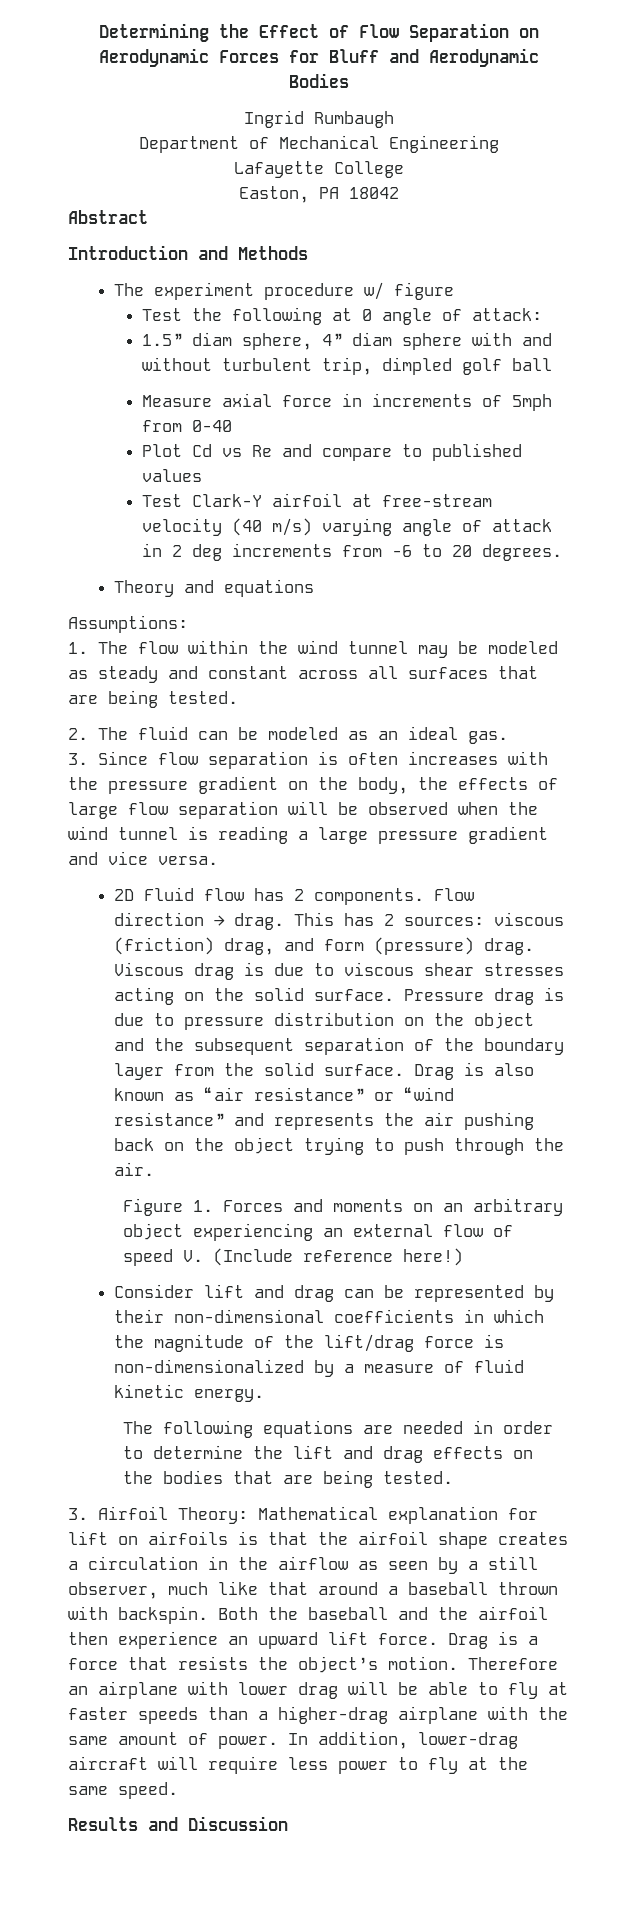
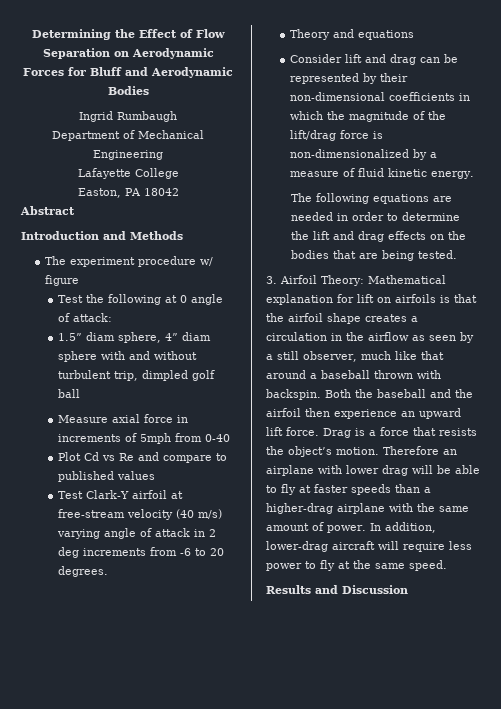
- Assumptions:
- 1. The flow within the wind tunnel may be modeled as steady and constant across all surfaces that are being tested.
- 2. The fluid can be modeled as an ideal gas.
- 3. Since flow separation is often increases with the pressure gradient on the body, the effects of large flow separation will be observed when the wind tunnel is reading a large pressure gradient and vice versa.
- 2D Fluid flow has 2 components. Flow direction → drag. This has 2 sources: viscous (friction) drag, and form (pressure) drag. Viscous drag is due to viscous shear stresses acting on the solid surface. Pressure drag is due to pressure distribution on the object and the subsequent separation of the boundary layer from the solid surface. Drag is also known as “air resistance” or “wind resistance” and represents the air pushing back on the object trying to push through the air.
- Figure 1. Forces and moments on an arbitrary object experiencing an external flow of speed V. (Include reference here!)

